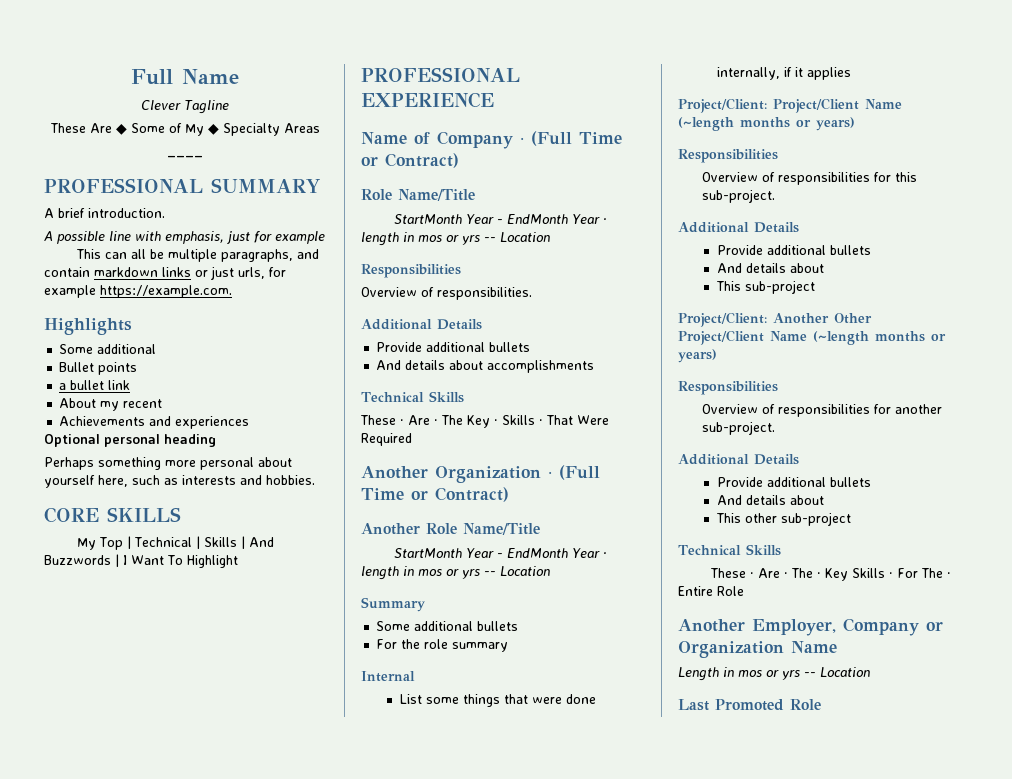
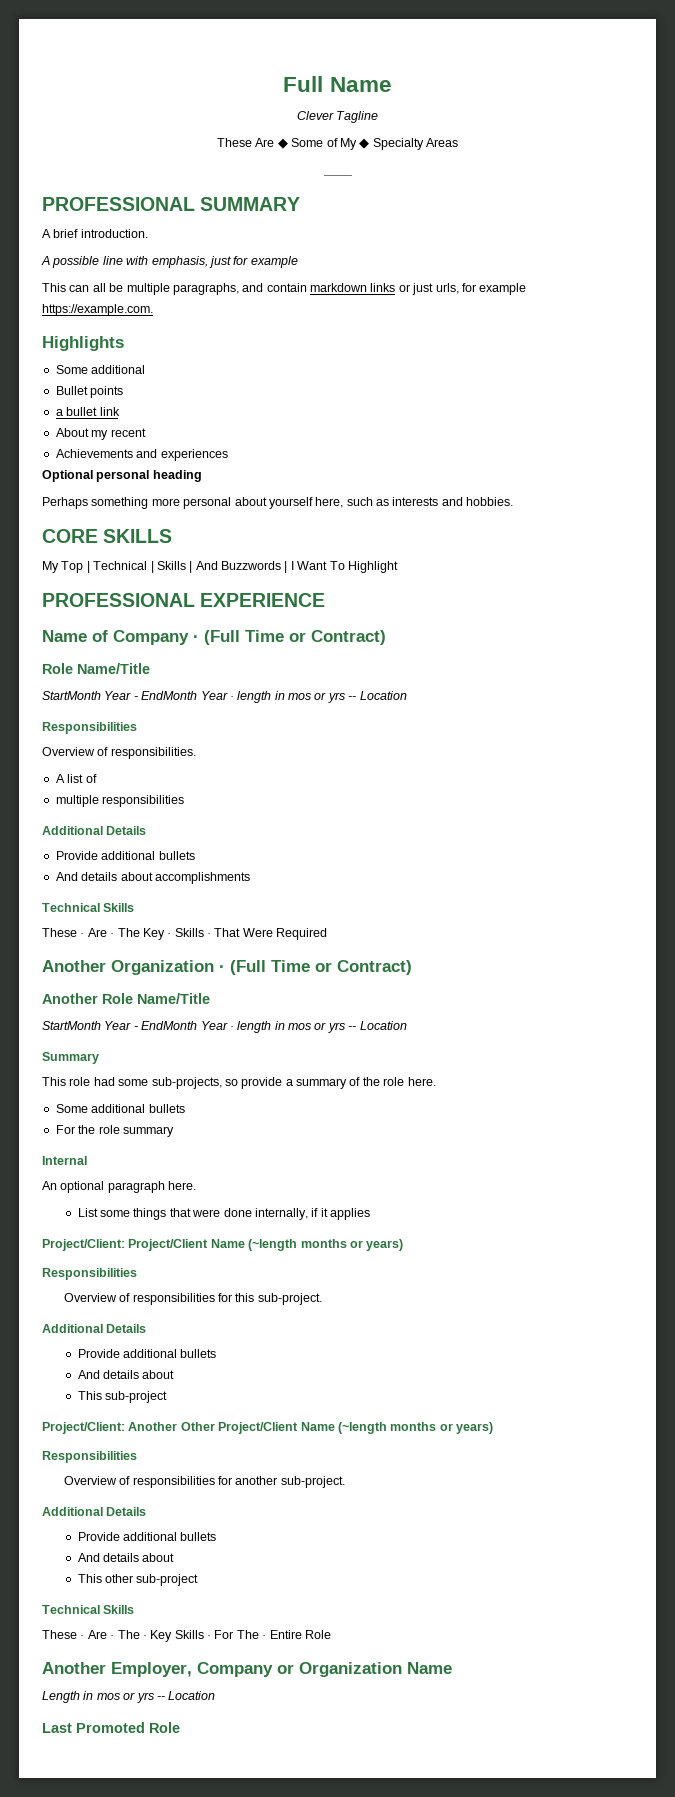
+ A list of
+ multiple responsibilities
+ This role had some sub-projects, so provide a summary of the role here.
+ An optional paragraph here.

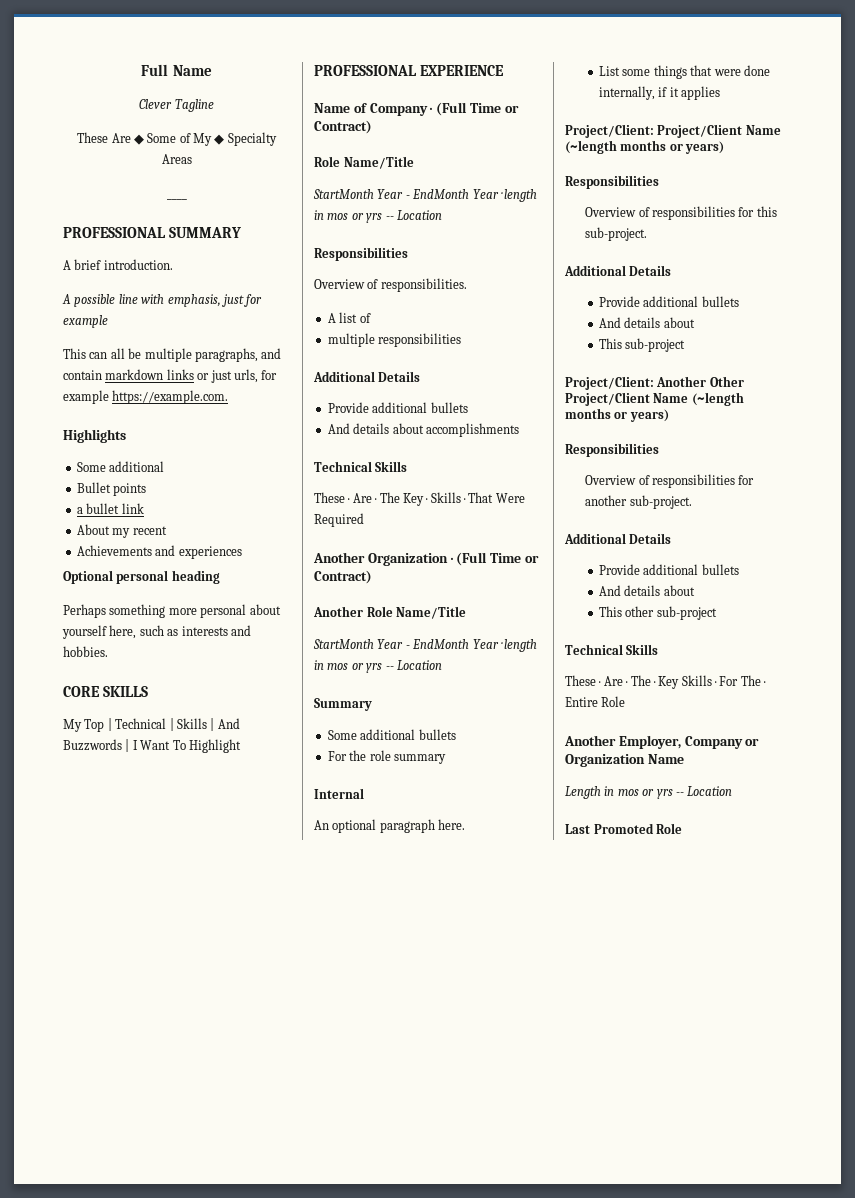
- This role had some sub-projects, so provide a summary of the role here.

